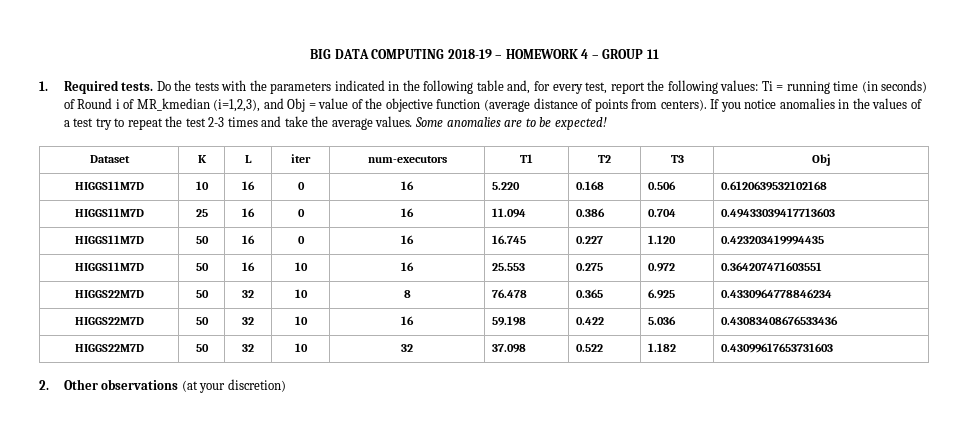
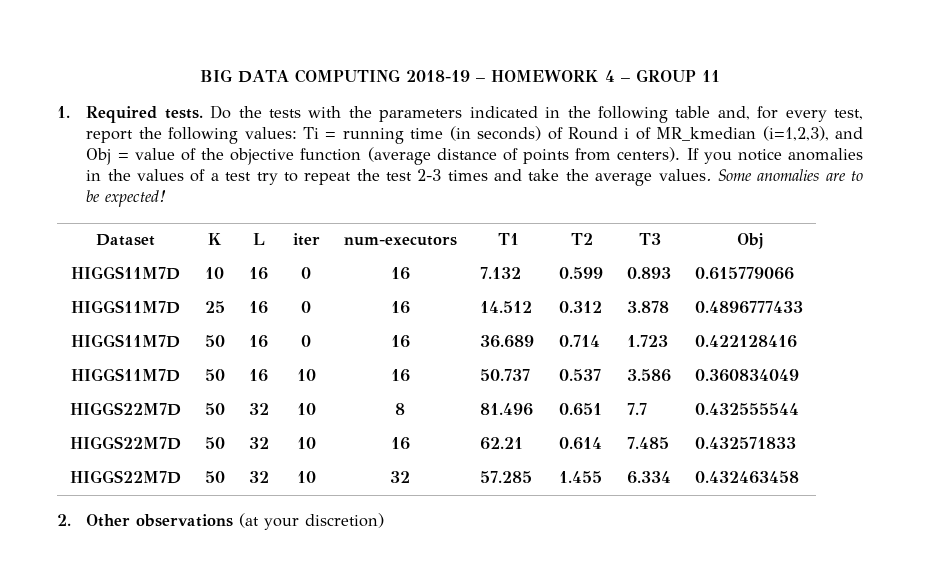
- HIGGS11M7D | 10 | 16 | 0 | 16 | 5.220 | 0.168 | 0.506 | 0.6120639532102168
+ HIGGS11M7D | 10 | 16 | 0 | 16 | 7.132 | 0.599 | 0.893 | 0.615779066
- HIGGS11M7D | 25 | 16 | 0 | 16 | 11.094 | 0.386 | 0.704 | 0.49433039417713603
+ HIGGS11M7D | 25 | 16 | 0 | 16 | 14.512 | 0.312 | 3.878 | 0.4896777433
- HIGGS11M7D | 50 | 16 | 0 | 16 | 16.745 | 0.227 | 1.120 | 0.423203419994435
+ HIGGS11M7D | 50 | 16 | 0 | 16 | 36.689 | 0.714 | 1.723 | 0.422128416
- HIGGS11M7D | 50 | 16 | 10 | 16 | 25.553 | 0.275 | 0.972 | 0.364207471603551
+ HIGGS11M7D | 50 | 16 | 10 | 16 | 50.737 | 0.537 | 3.586 | 0.360834049
- HIGGS22M7D | 50 | 32 | 10 | 8 | 76.478 | 0.365 | 6.925 | 0.4330964778846234
+ HIGGS22M7D | 50 | 32 | 10 | 8 | 81.496 | 0.651 | 7.7 | 0.432555544
- HIGGS22M7D | 50 | 32 | 10 | 16 | 59.198 | 0.422 | 5.036 | 0.43083408676533436
+ HIGGS22M7D | 50 | 32 | 10 | 16 | 62.21 | 0.614 | 7.485 | 0.432571833
- HIGGS22M7D | 50 | 32 | 10 | 32 | 37.098 | 0.522 | 1.182 | 0.43099617653731603
+ HIGGS22M7D | 50 | 32 | 10 | 32 | 57.285 | 1.455 | 6.334 | 0.432463458

